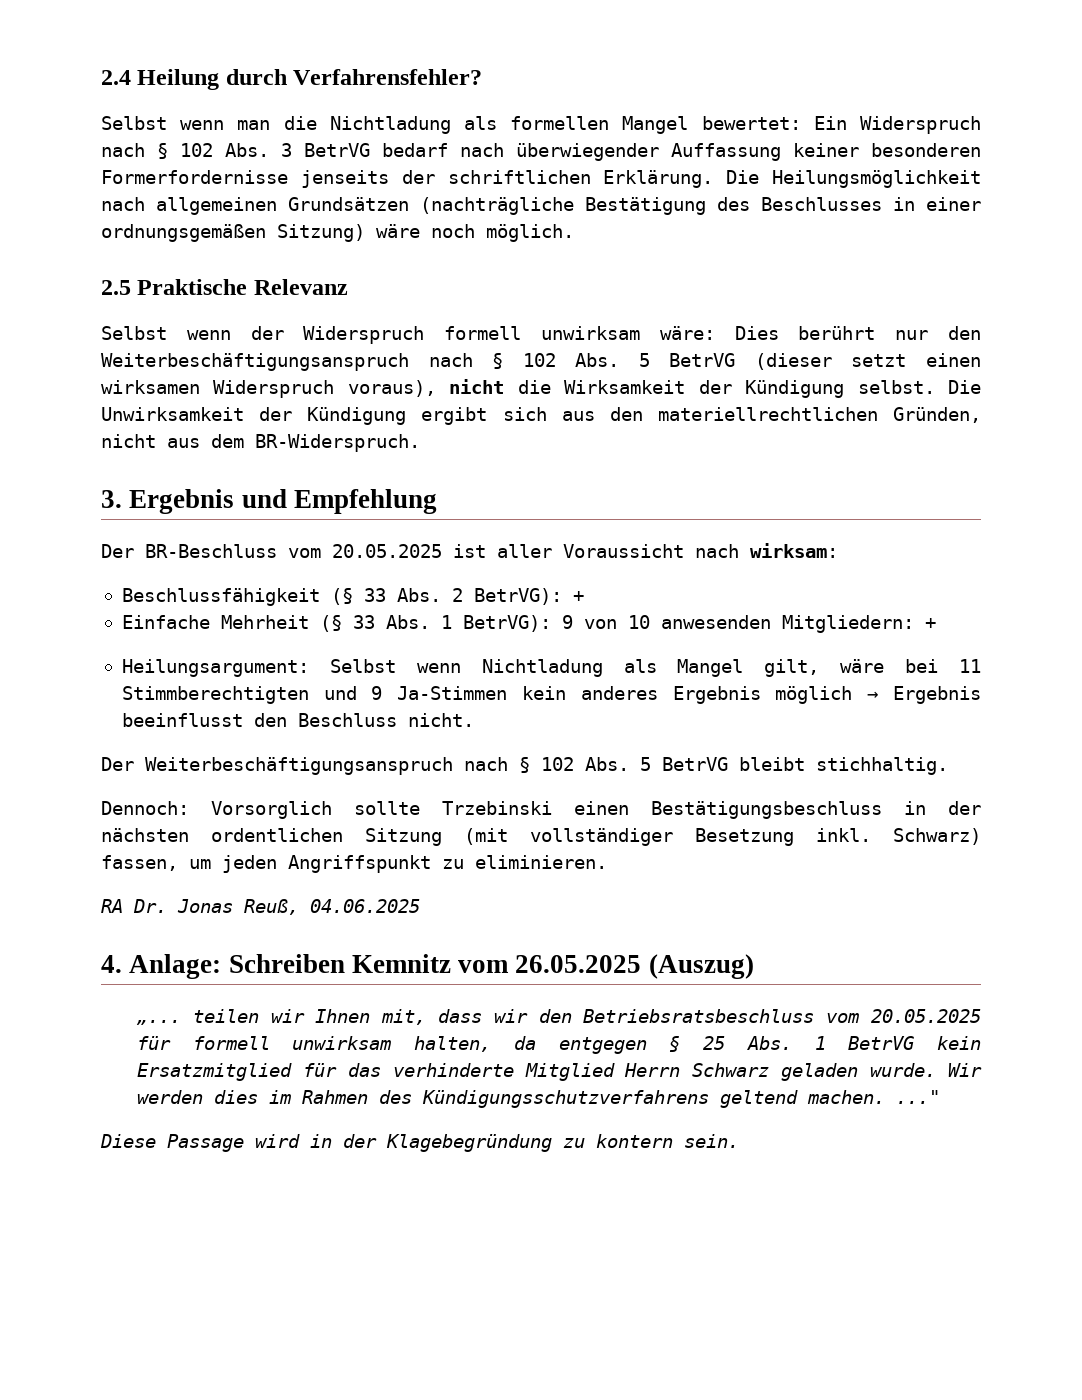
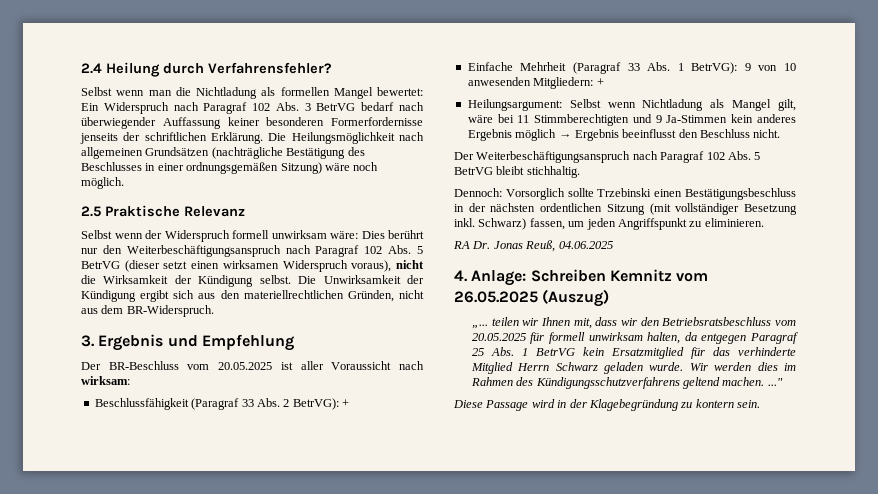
- Selbst wenn man die Nichtladung als formellen Mangel bewertet: Ein Widerspruch nach § 102 Abs. 3 BetrVG bedarf nach überwiegender Auffassung keiner besonderen Formerfordernisse jenseits der schriftlichen Erklärung.
+ Selbst wenn man die Nichtladung als formellen Mangel bewertet: Ein Widerspruch nach Paragraf 102 Abs. 3 BetrVG bedarf nach überwiegender Auffassung keiner besonderen Formerfordernisse jenseits der schriftlichen Erklärung.
- Selbst wenn der Widerspruch formell unwirksam wäre: Dies berührt nur den Weiterbeschäftigungsanspruch nach § 102 Abs. 5 BetrVG (dieser setzt einen wirksamen Widerspruch voraus), nicht die Wirksamkeit der Kündigung selbst.
+ Selbst wenn der Widerspruch formell unwirksam wäre: Dies berührt nur den Weiterbeschäftigungsanspruch nach Paragraf 102 Abs. 5 BetrVG (dieser setzt einen wirksamen Widerspruch voraus), nicht die Wirksamkeit der Kündigung selbst.
- Beschlussfähigkeit (§ 33 Abs. 2 BetrVG): +
+ Beschlussfähigkeit (Paragraf 33 Abs. 2 BetrVG): +
- Einfache Mehrheit (§ 33 Abs. 1 BetrVG): 9 von 10 anwesenden Mitgliedern: +
+ Einfache Mehrheit (Paragraf 33 Abs. 1 BetrVG): 9 von 10 anwesenden Mitgliedern: +
- Der Weiterbeschäftigungsanspruch nach § 102 Abs. 5 BetrVG bleibt stichhaltig.
+ Der Weiterbeschäftigungsanspruch nach Paragraf 102 Abs. 5 BetrVG bleibt stichhaltig.
- „... teilen wir Ihnen mit, dass wir den Betriebsratsbeschluss vom 20.05.2025 für formell unwirksam halten, da entgegen § 25 Abs. 1 BetrVG kein Ersatzmitglied für das verhinderte Mitglied Herrn Schwarz geladen wurde.
+ „... teilen wir Ihnen mit, dass wir den Betriebsratsbeschluss vom 20.05.2025 für formell unwirksam halten, da entgegen Paragraf 25 Abs. 1 BetrVG kein Ersatzmitglied für das verhinderte Mitglied Herrn Schwarz geladen wurde.

